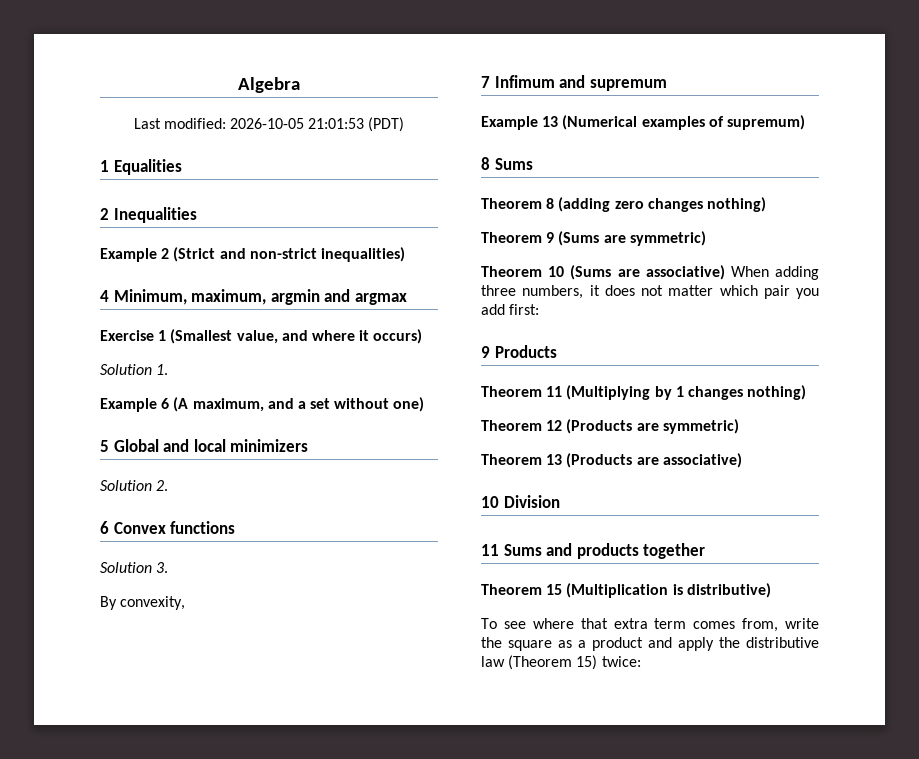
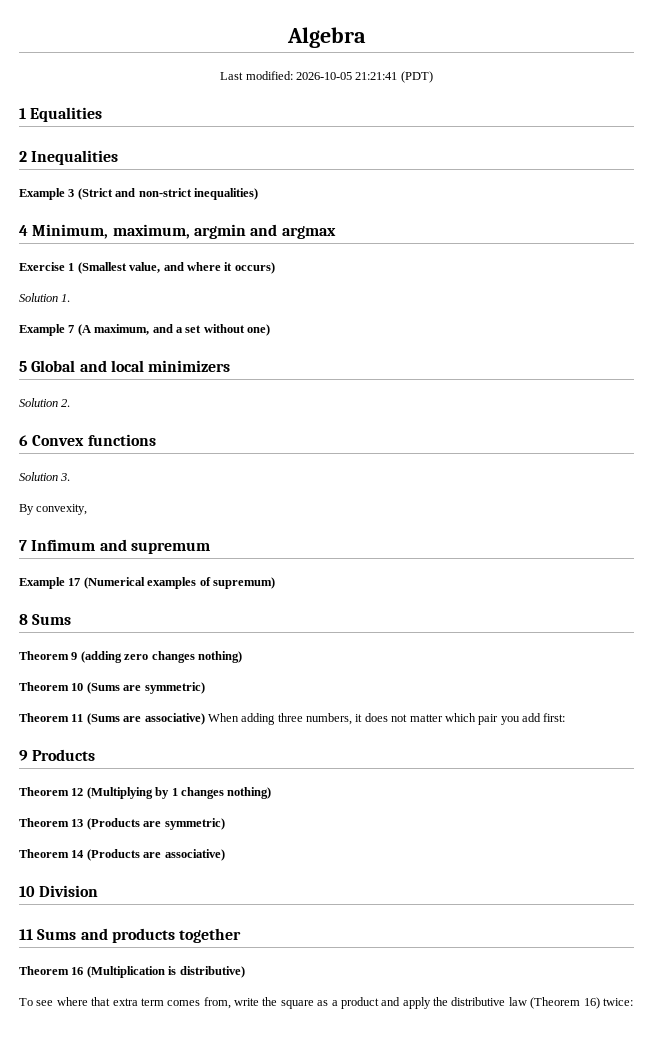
- Last modified: 2026-10-05 21:01:53 (PDT)
+ Last modified: 2026-10-05 21:21:41 (PDT)
- Example 2 (Strict and non-strict inequalities)
+ Example 3 (Strict and non-strict inequalities)
- Example 6 (A maximum, and a set without one)
+ Example 7 (A maximum, and a set without one)
- Example 13 (Numerical examples of supremum)
+ Example 17 (Numerical examples of supremum)
- Theorem 8 (adding zero changes nothing)
+ Theorem 9 (adding zero changes nothing)
- Theorem 9 (Sums are symmetric)
+ Theorem 10 (Sums are symmetric)
- Theorem 10 (Sums are associative) When adding three numbers, it does not matter which pair you add first:
+ Theorem 11 (Sums are associative) When adding three numbers, it does not matter which pair you add first:
- Theorem 11 (Multiplying by 1 changes nothing)
+ Theorem 12 (Multiplying by 1 changes nothing)
- Theorem 12 (Products are symmetric)
+ Theorem 13 (Products are symmetric)
- Theorem 13 (Products are associative)
+ Theorem 14 (Products are associative)
- Theorem 15 (Multiplication is distributive)
+ Theorem 16 (Multiplication is distributive)
- To see where that extra term comes from, write the square as a product and apply the distributive law (Theorem 15) twice:
+ To see where that extra term comes from, write the square as a product and apply the distributive law (Theorem 16) twice:

